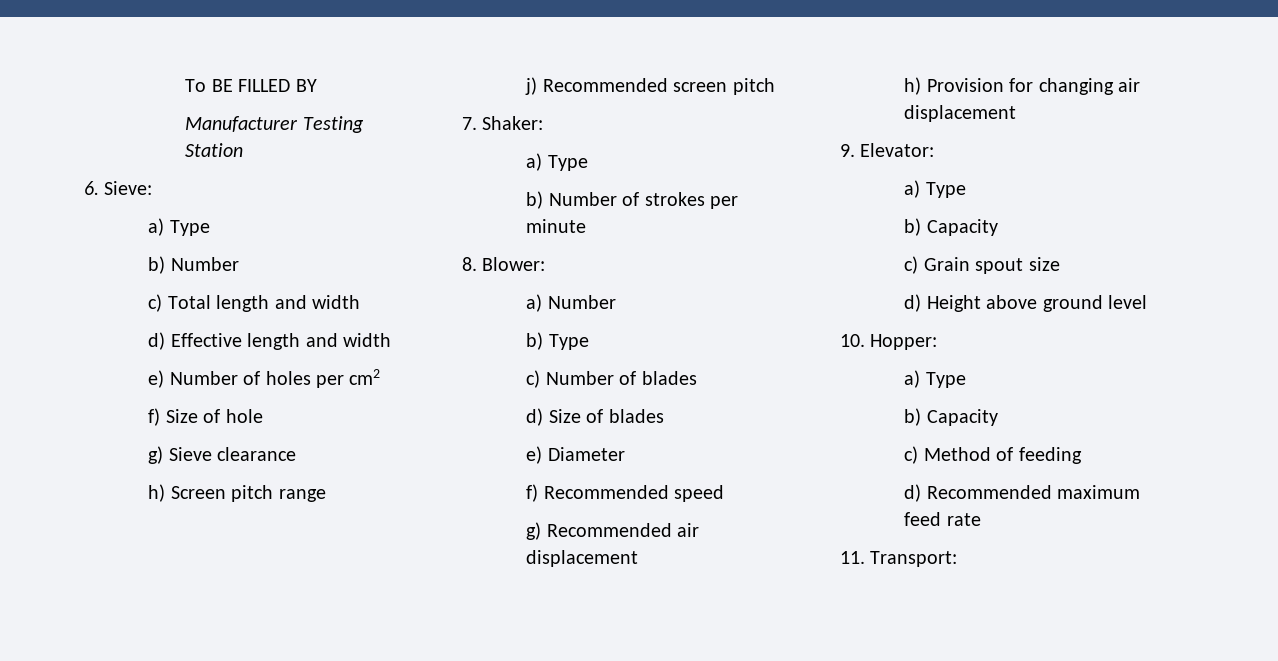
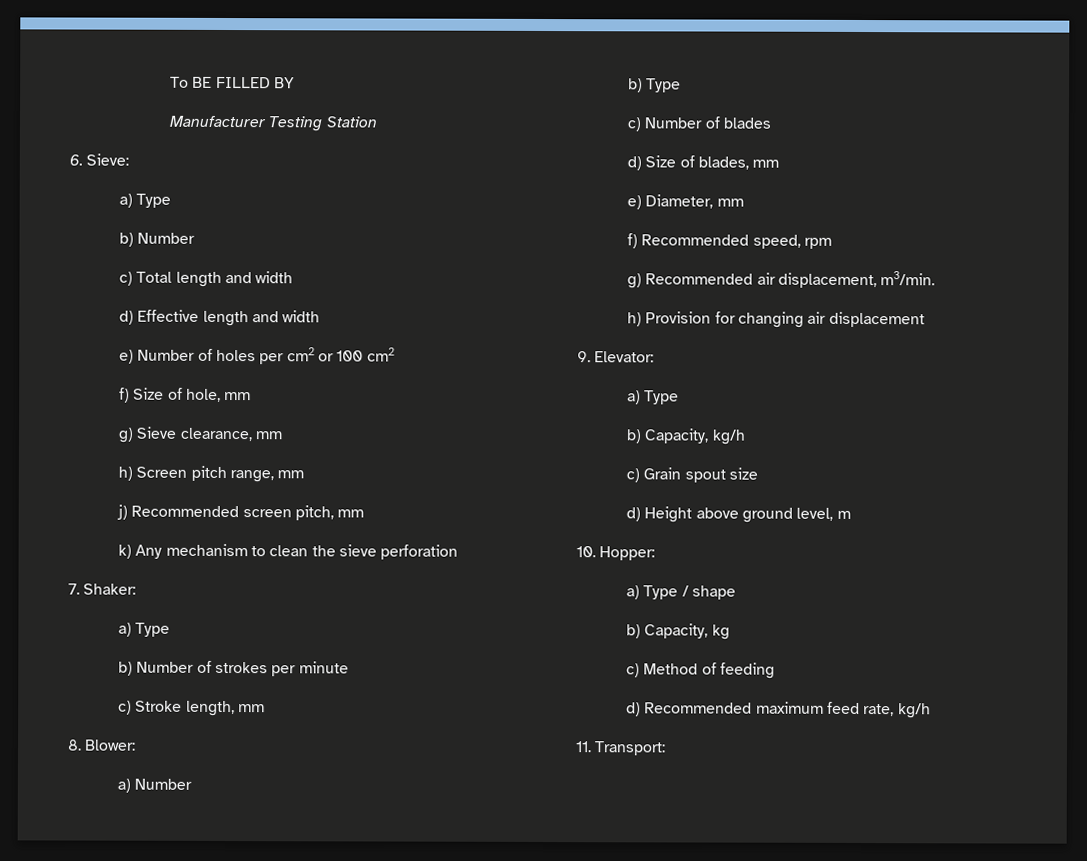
- e) Number of holes per cm2
+ e) Number of holes per cm2 or 100 cm2
- f) Size of hole
+ f) Size of hole, mm
- g) Sieve clearance
+ g) Sieve clearance, mm
- h) Screen pitch range
+ h) Screen pitch range, mm
- j) Recommended screen pitch
+ j) Recommended screen pitch, mm
+ k) Any mechanism to clean the sieve perforation
+ c) Stroke length, mm
- d) Size of blades
- e) Diameter
+ d) Size of blades, mm
+ e) Diameter, mm
- f) Recommended speed
+ f) Recommended speed, rpm
- g) Recommended air displacement
+ g) Recommended air displacement, m3/min.
  9. Elevator:
  a) Type
- b) Capacity
+ b) Capacity, kg/h
- d) Height above ground level
+ d) Height above ground level, m
  10. Hopper:
- a) Type
- b) Capacity
+ a) Type / shape
+ b) Capacity, kg
- d) Recommended maximum feed rate
+ d) Recommended maximum feed rate, kg/h

